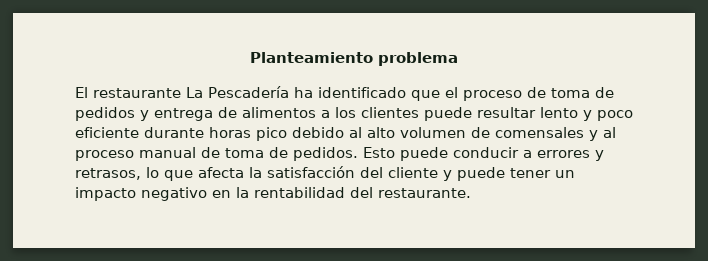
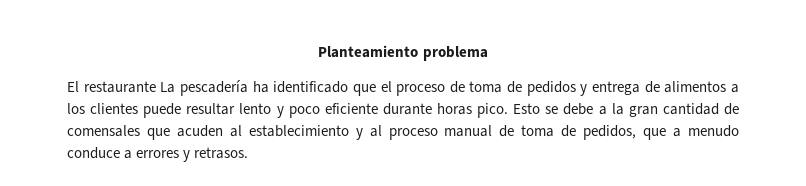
- El restaurante La Pescadería ha identificado que el proceso de toma de pedidos y entrega de alimentos a los clientes puede resultar lento y poco eficiente durante horas pico debido al alto volumen de comensales y al proceso manual de toma de pedidos. Esto puede conducir a errores y retrasos, lo que afecta la satisfacción del cliente y puede tener un impacto negativo en la rentabilidad del restaurante.
+ El restaurante La pescadería ha identificado que el proceso de toma de pedidos y entrega de alimentos a los clientes puede resultar lento y poco eficiente durante horas pico. Esto se debe a la gran cantidad de comensales que acuden al establecimiento y al proceso manual de toma de pedidos, que a menudo conduce a errores y retrasos.

